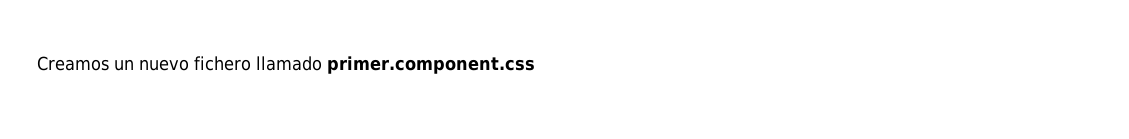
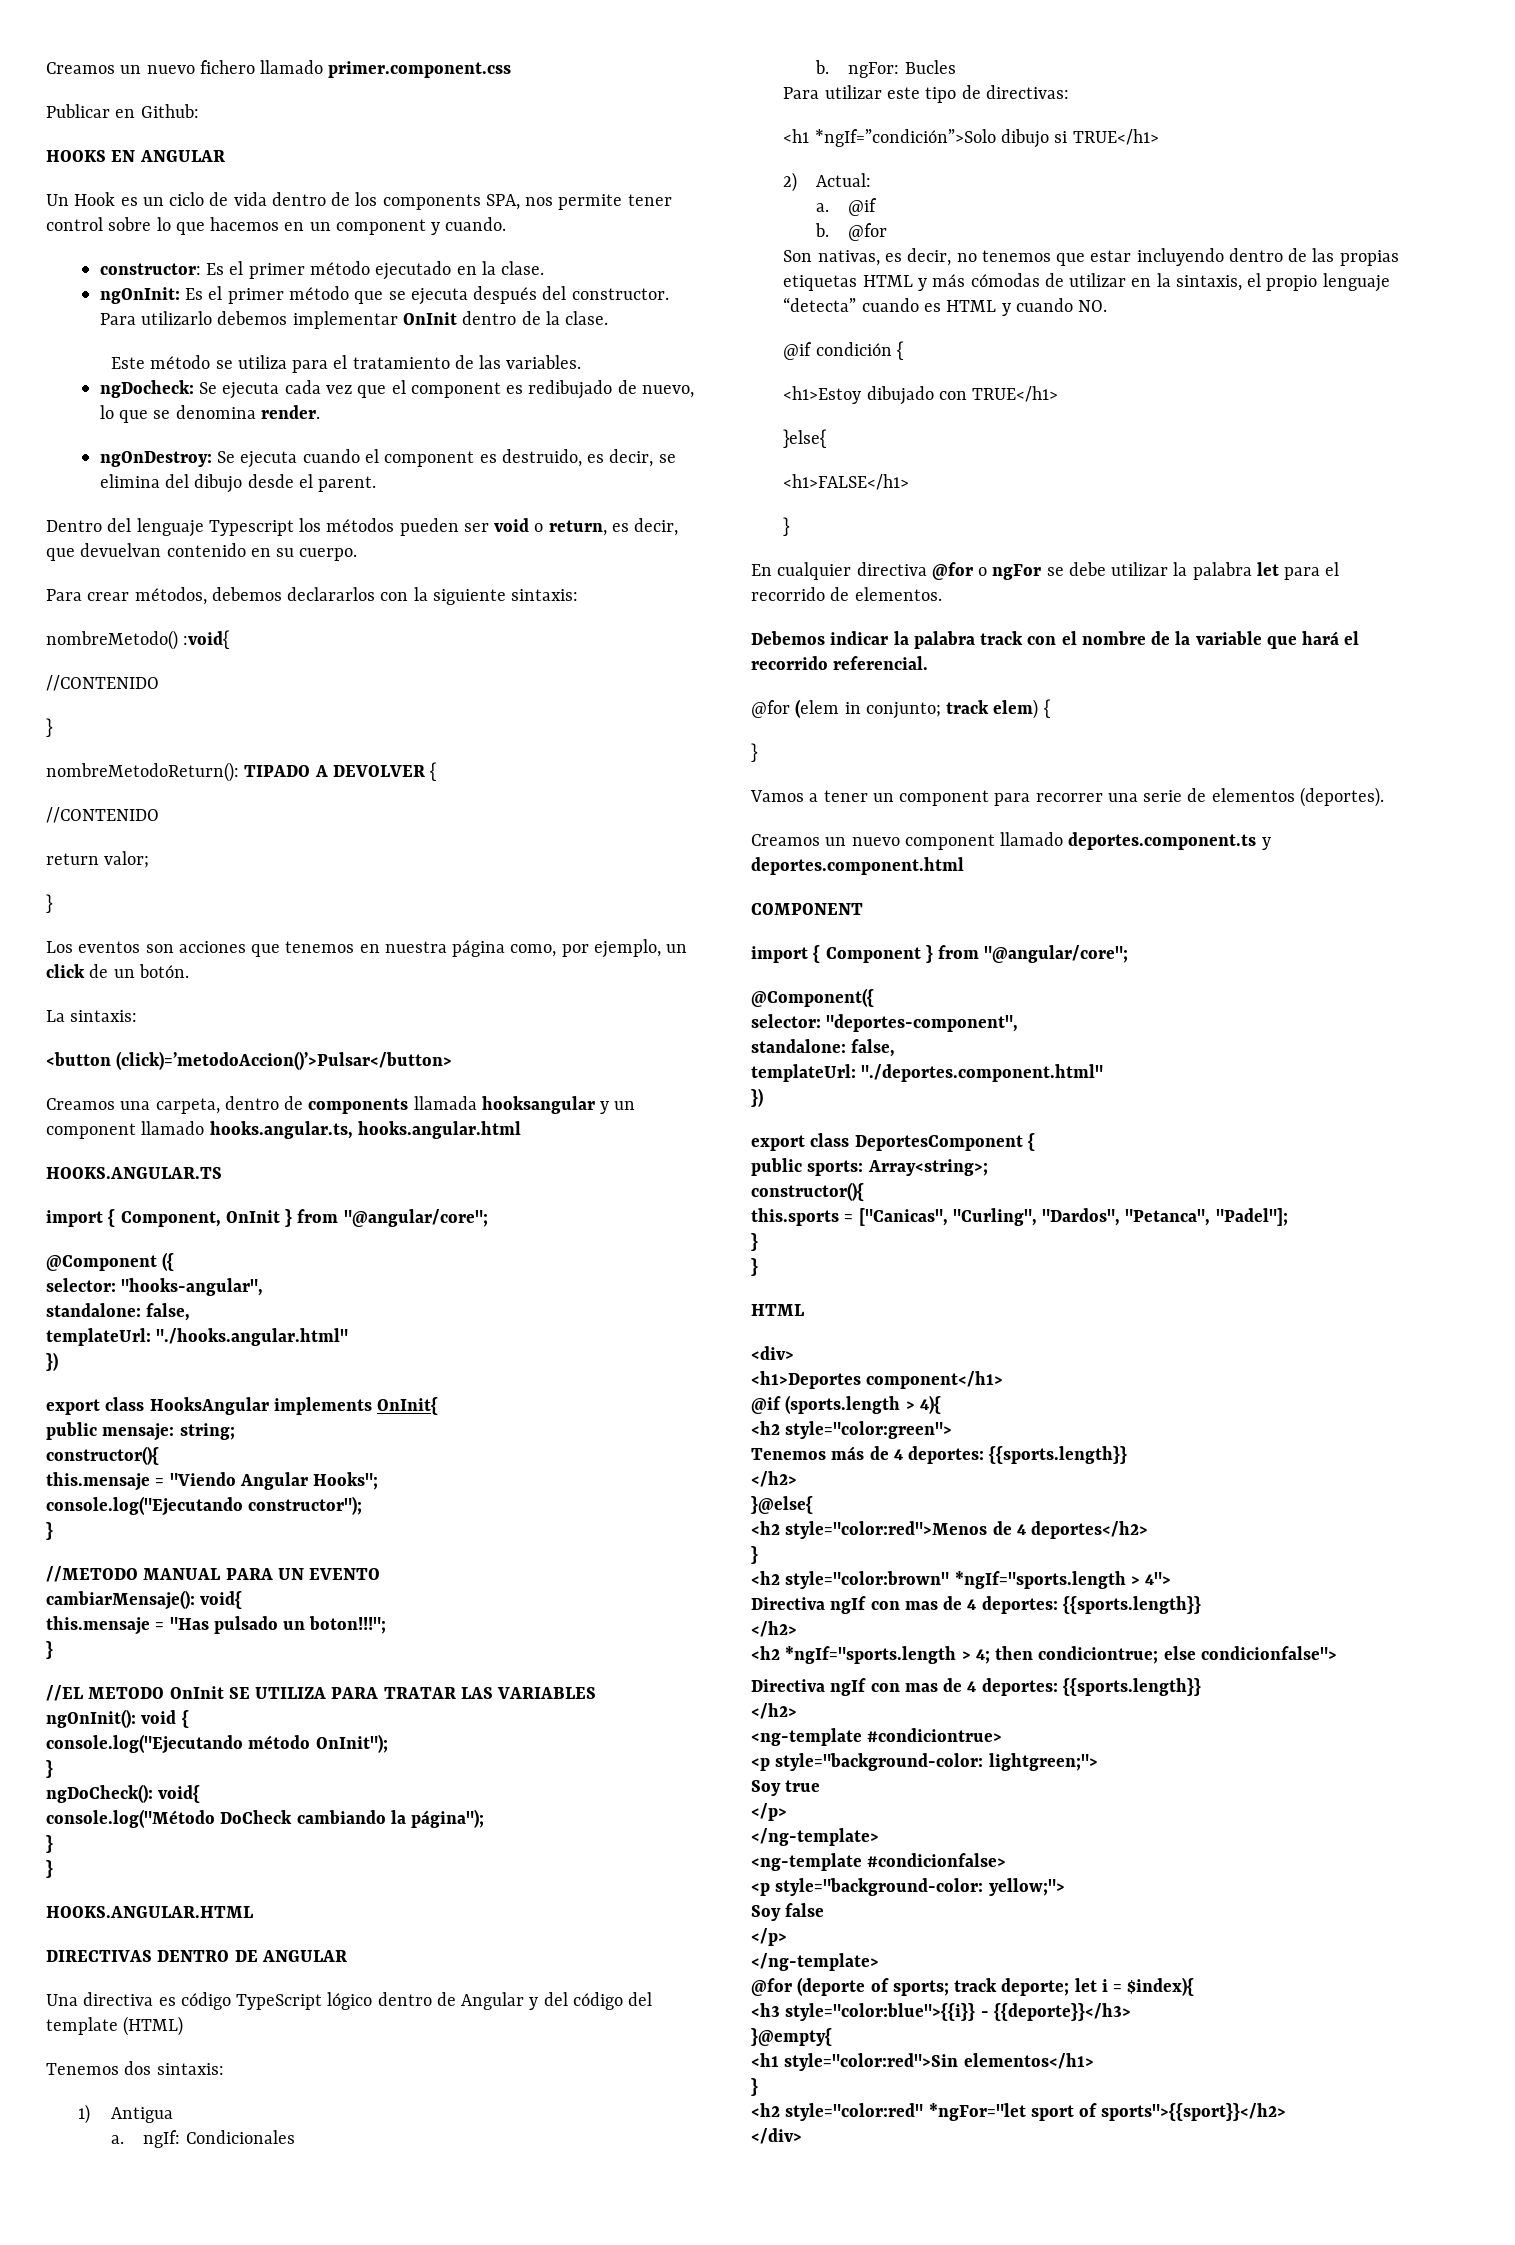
+ Publicar en Github:
+ HOOKS EN ANGULAR
+ Un Hook es un ciclo de vida dentro de los components SPA, nos permite tener control sobre lo que hacemos en un component y cuando.
+ constructor: Es el primer método ejecutado en la clase.
+ ngOnInit: Es el primer método que se ejecuta después del constructor. Para utilizarlo debemos implementar OnInit dentro de la clase.
+ Este método se utiliza para el tratamiento de las variables.
+ ngDocheck: Se ejecuta cada vez que el component es redibujado de nuevo, lo que se denomina render.
+ ngOnDestroy: Se ejecuta cuando el component es destruido, es decir, se elimina del dibujo desde el parent.
+ Dentro del lenguaje Typescript los métodos pueden ser void o return, es decir, que devuelvan contenido en su cuerpo.
+ Para crear métodos, debemos declararlos con la siguiente sintaxis:
+ nombreMetodo() :void{
+ //CONTENIDO
+ }
+ nombreMetodoReturn(): TIPADO A DEVOLVER {
+ //CONTENIDO
+ return valor;
+ }
+ Los eventos son acciones que tenemos en nuestra página como, por ejemplo, un click de un botón.
+ La sintaxis:
+ <button (click)=’metodoAccion()’>Pulsar</button>
+ Creamos una carpeta, dentro de components llamada hooksangular y un component llamado hooks.angular.ts, hooks.angular.html
+ HOOKS.ANGULAR.TS
+ import { Component, OnInit } from "@angular/core";
+ @Component ({
+ selector: "hooks-angular",
+ standalone: false,
+ templateUrl: "./hooks.angular.html"
+ })
+ export class HooksAngular implements OnInit{
+ public mensaje: string;
+ constructor(){
+ this.mensaje = "Viendo Angular Hooks";
+ console.log("Ejecutando constructor");
+ }
+ //METODO MANUAL PARA UN EVENTO
+ cambiarMensaje(): void{
+ this.mensaje = "Has pulsado un boton!!!";
+ }
+ //EL METODO OnInit SE UTILIZA PARA TRATAR LAS VARIABLES
+ ngOnInit(): void {
+ console.log("Ejecutando método OnInit");
+ }
+ ngDoCheck(): void{
+ console.log("Método DoCheck cambiando la página");
+ }
+ }
+ HOOKS.ANGULAR.HTML
+ DIRECTIVAS DENTRO DE ANGULAR
+ Una directiva es código TypeScript lógico dentro de Angular y del código del template (HTML)
+ Tenemos dos sintaxis:
+ 1) Antigua
+ a. ngIf: Condicionales
+ b. ngFor: Bucles
+ Para utilizar este tipo de directivas:
+ <h1 *ngIf=”condición”>Solo dibujo si TRUE</h1>
+ 2) Actual:
+ a. @if
+ b. @for
+ Son nativas, es decir, no tenemos que estar incluyendo dentro de las propias etiquetas HTML y más cómodas de utilizar en la sintaxis, el propio lenguaje “detecta” cuando es HTML y cuando NO.
+ @if condición {
+ <h1>Estoy dibujado con TRUE</h1>
+ }else{
+ <h1>FALSE</h1>
+ }
+ En cualquier directiva @for o ngFor se debe utilizar la palabra let para el recorrido de elementos.
+ Debemos indicar la palabra track con el nombre de la variable que hará el recorrido referencial.
+ @for (elem in conjunto; track elem) {
+ }
+ Vamos a tener un component para recorrer una serie de elementos (deportes).
+ Creamos un nuevo component llamado deportes.component.ts y deportes.component.html
+ COMPONENT
+ import { Component } from "@angular/core";
+ @Component({
+ selector: "deportes-component",
+ standalone: false,
+ templateUrl: "./deportes.component.html"
+ })
+ export class DeportesComponent {
+ public sports: Array<string>;
+ constructor(){
+ this.sports = ["Canicas", "Curling", "Dardos", "Petanca", "Padel"];
+ }
+ }
+ HTML
+ <div>
+ <h1>Deportes component</h1>
+ @if (sports.length > 4){
+ <h2 style="color:green">
+ Tenemos más de 4 deportes: {{sports.length}}
+ </h2>
+ }@else{
+ <h2 style="color:red">Menos de 4 deportes</h2>
+ }
+ <h2 style="color:brown" *ngIf="sports.length > 4">
+ Directiva ngIf con mas de 4 deportes: {{sports.length}}
+ </h2>
+ <h2 *ngIf="sports.length > 4; then condiciontrue; else condicionfalse">
+ Directiva ngIf con mas de 4 deportes: {{sports.length}}
+ </h2>
+ <ng-template #condiciontrue>
+ <p style="background-color: lightgreen;">
+ Soy true
+ </p>
+ </ng-template>
+ <ng-template #condicionfalse>
+ <p style="background-color: yellow;">
+ Soy false
+ </p>
+ </ng-template>
+ @for (deporte of sports; track deporte; let i = $index){
+ <h3 style="color:blue">{{i}} - {{deporte}}</h3>
+ }@empty{
+ <h1 style="color:red">Sin elementos</h1>
+ }
+ <h2 style="color:red" *ngFor="let sport of sports">{{sport}}</h2>
+ </div>

